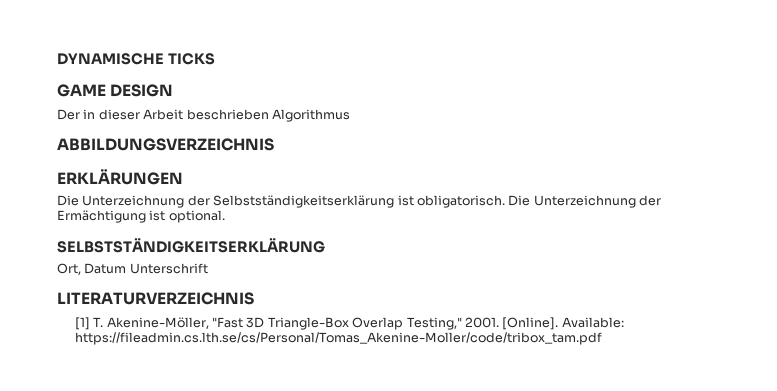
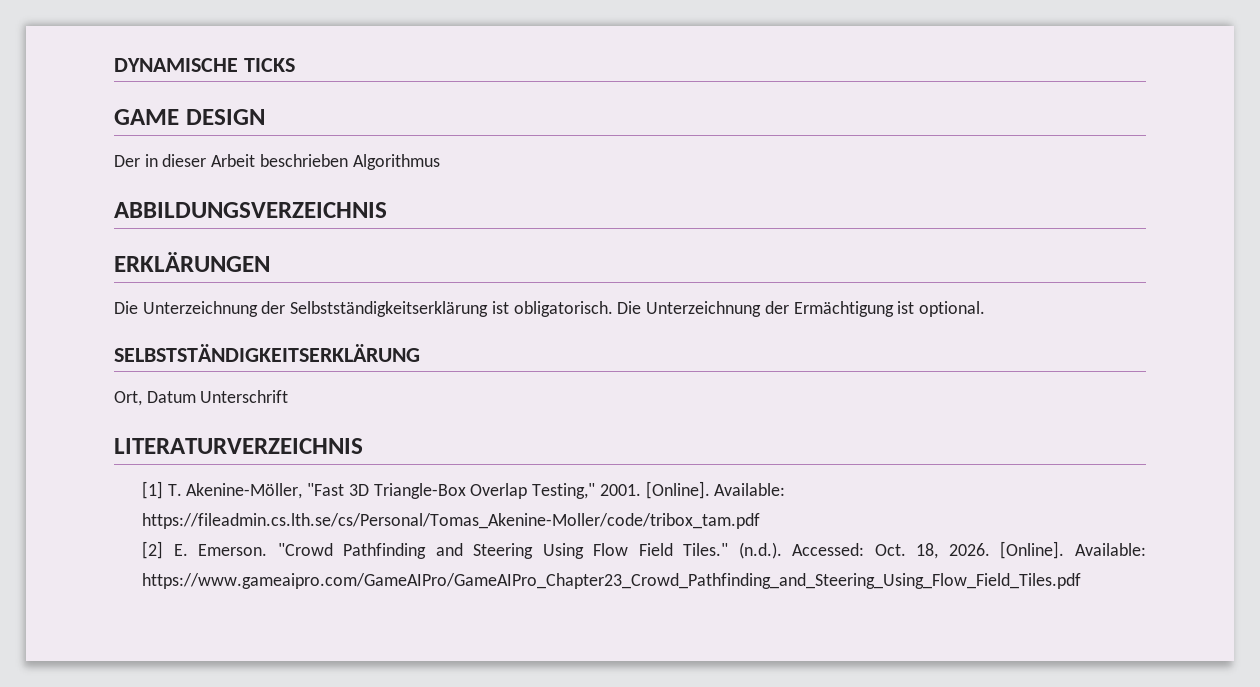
+ [2] E. Emerson. "Crowd Pathfinding and Steering Using Flow Field Tiles." (n.d.). Accessed: Oct. 18, 2026. [Online]. Available: https://www.gameaipro.com/GameAIPro/GameAIPro_Chapter23_Crowd_Pathfinding_and_Steering_Using_Flow_Field_Tiles.pdf

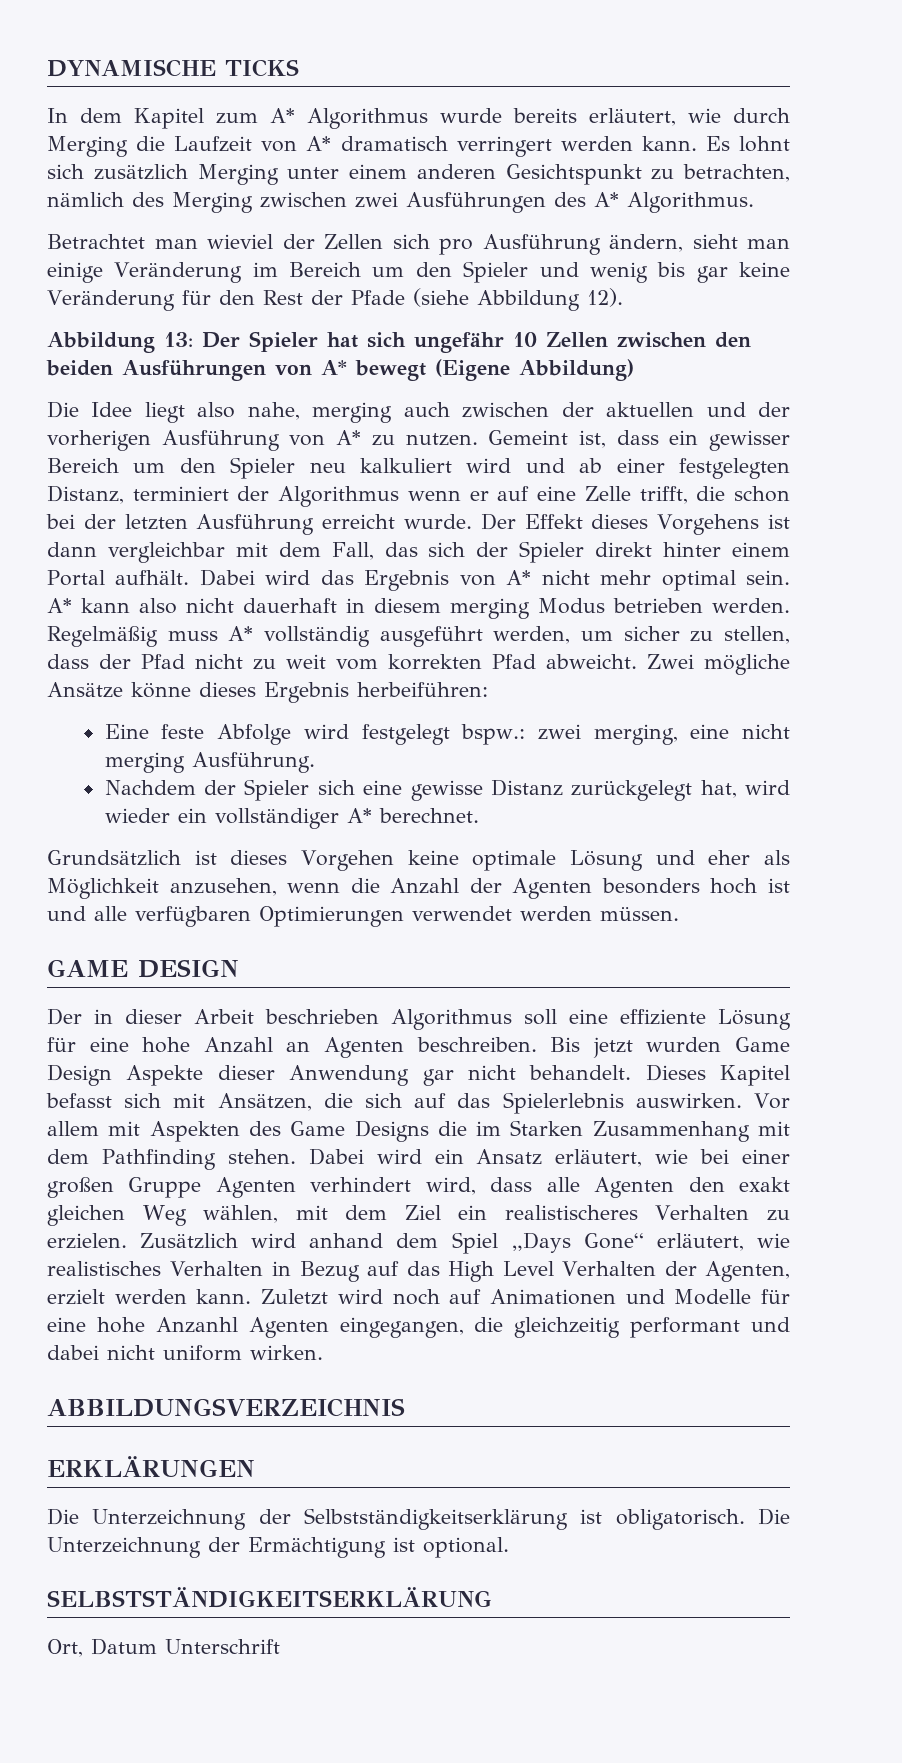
+ In dem Kapitel zum A* Algorithmus wurde bereits erläutert, wie durch Merging die Laufzeit von A* dramatisch verringert werden kann. Es lohnt sich zusätzlich Merging unter einem anderen Gesichtspunkt zu betrachten, nämlich des Merging zwischen zwei Ausführungen des A* Algorithmus.
+ Betrachtet man wieviel der Zellen sich pro Ausführung ändern, sieht man einige Veränderung im Bereich um den Spieler und wenig bis gar keine Veränderung für den Rest der Pfade (siehe Abbildung 12).
+ Abbildung 13: Der Spieler hat sich ungefähr 10 Zellen zwischen den beiden Ausführungen von A* bewegt (Eigene Abbildung)
+ Die Idee liegt also nahe, merging auch zwischen der aktuellen und der vorherigen Ausführung von A* zu nutzen. Gemeint ist, dass ein gewisser Bereich um den Spieler neu kalkuliert wird und ab einer festgelegten Distanz, terminiert der Algorithmus wenn er auf eine Zelle trifft, die schon bei der letzten Ausführung erreicht wurde. Der Effekt dieses Vorgehens ist dann vergleichbar mit dem Fall, das sich der Spieler direkt hinter einem Portal aufhält. Dabei wird das Ergebnis von A* nicht mehr optimal sein. A* kann also nicht dauerhaft in diesem merging Modus betrieben werden. Regelmäßig muss A* vollständig ausgeführt werden, um sicher zu stellen, dass der Pfad nicht zu weit vom korrekten Pfad abweicht. Zwei mögliche Ansätze könne dieses Ergebnis herbeiführen:
+ Eine feste Abfolge wird festgelegt bspw.: zwei merging, eine nicht merging Ausführung.
+ Nachdem der Spieler sich eine gewisse Distanz zurückgelegt hat, wird wieder ein vollständiger A* berechnet.
+ Grundsätzlich ist dieses Vorgehen keine optimale Lösung und eher als Möglichkeit anzusehen, wenn die Anzahl der Agenten besonders hoch ist und alle verfügbaren Optimierungen verwendet werden müssen.
- Der in dieser Arbeit beschrieben Algorithmus
+ Der in dieser Arbeit beschrieben Algorithmus soll eine effiziente Lösung für eine hohe Anzahl an Agenten beschreiben. Bis jetzt wurden Game Design Aspekte dieser Anwendung gar nicht behandelt. Dieses Kapitel befasst sich mit Ansätzen, die sich auf das Spielerlebnis auswirken. Vor allem mit Aspekten des Game Designs die im Starken Zusammenhang mit dem Pathfinding stehen. Dabei wird ein Ansatz erläutert, wie bei einer großen Gruppe Agenten verhindert wird, dass alle Agenten den exakt gleichen Weg wählen, mit dem Ziel ein realistischeres Verhalten zu erzielen. Zusätzlich wird anhand dem Spiel „Days Gone“ erläutert, wie realistisches Verhalten in Bezug auf das High Level Verhalten der Agenten, erzielt werden kann. Zuletzt wird noch auf Animationen und Modelle für eine hohe Anzanhl Agenten eingegangen, die gleichzeitig performant und dabei nicht uniform wirken.
- LITERATURVERZEICHNIS
- [1] T. Akenine-Möller, "Fast 3D Triangle-Box Overlap Testing," 2001. [Online]. Available: https://fileadmin.cs.lth.se/cs/Personal/Tomas_Akenine-Moller/code/tribox_tam.pdf
- [2] E. Emerson. "Crowd Pathfinding and Steering Using Flow Field Tiles." (n.d.). Accessed: Oct. 18, 2026. [Online]. Available: https://www.gameaipro.com/GameAIPro/GameAIPro_Chapter23_Crowd_Pathfinding_and_Steering_Using_Flow_Field_Tiles.pdf

